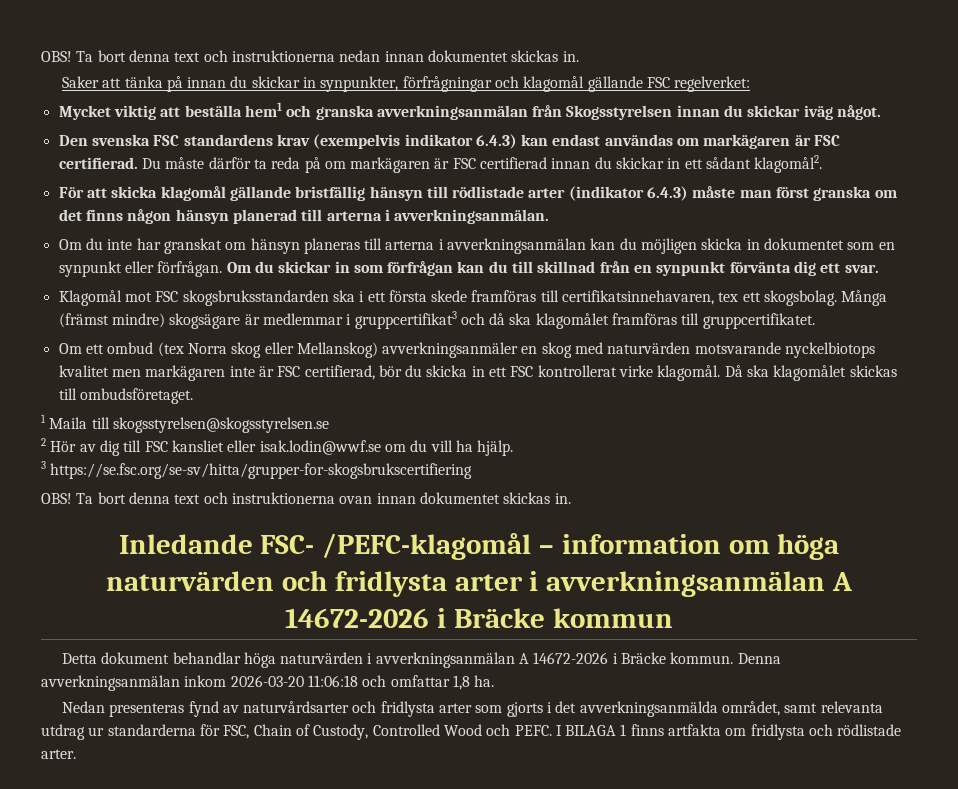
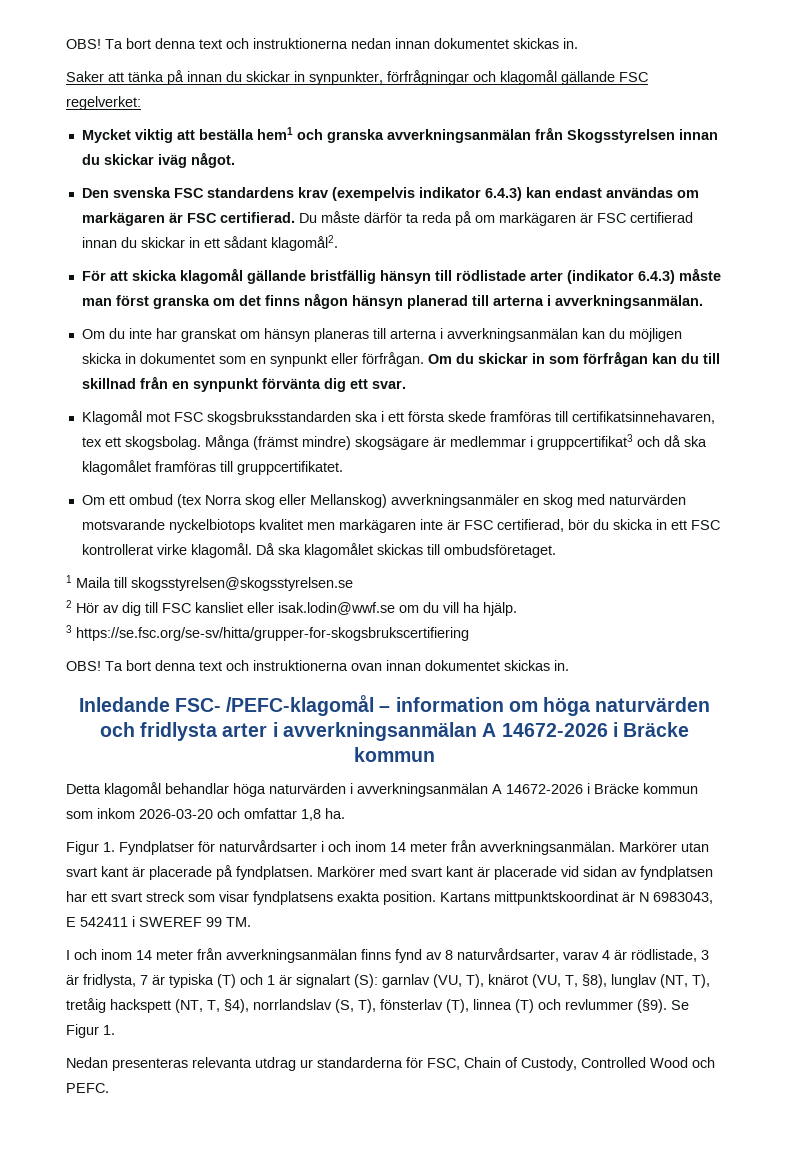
- Detta dokument behandlar höga naturvärden i avverkningsanmälan A 14672-2026 i Bräcke kommun. Denna avverkningsanmälan inkom 2026-03-20 11:06:18 och omfattar 1,8 ha.
+ Detta klagomål behandlar höga naturvärden i avverkningsanmälan A 14672-2026 i Bräcke kommun som inkom 2026-03-20 och omfattar 1,8 ha.
- Nedan presenteras fynd av naturvårdsarter och fridlysta arter som gjorts i det avverkningsanmälda området, samt relevanta utdrag ur standarderna för FSC, Chain of Custody, Controlled Wood och PEFC. I BILAGA 1 finns artfakta om fridlysta och rödlistade arter.
+ Figur 1. Fyndplatser för naturvårdsarter i och inom 14 meter från avverkningsanmälan. Markörer utan svart kant är placerade på fyndplatsen. Markörer med svart kant är placerade vid sidan av fyndplatsen har ett svart streck som visar fyndplatsens exakta position. Kartans mittpunktskoordinat är N 6983043, E 542411 i SWEREF 99 TM.
+ I och inom 14 meter från avverkningsanmälan finns fynd av 8 naturvårdsarter, varav 4 är rödlistade, 3 är fridlysta, 7 är typiska (T) och 1 är signalart (S): garnlav (VU, T), knärot (VU, T, §8), lunglav (NT, T), tretåig hackspett (NT, T, §4), norrlandslav (S, T), fönsterlav (T), linnea (T) och revlummer (§9). Se Figur 1.
+ Nedan presenteras relevanta utdrag ur standarderna för FSC, Chain of Custody, Controlled Wood och PEFC.

